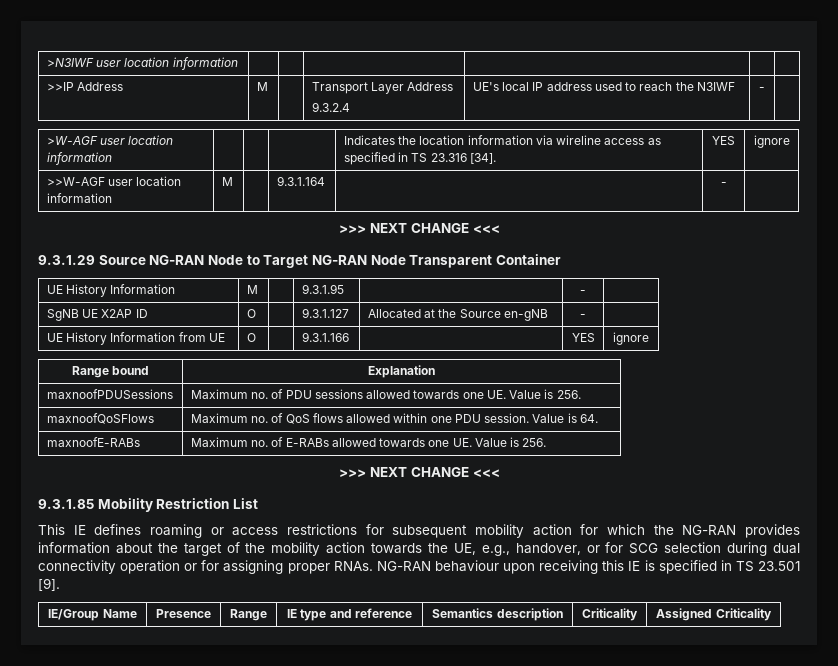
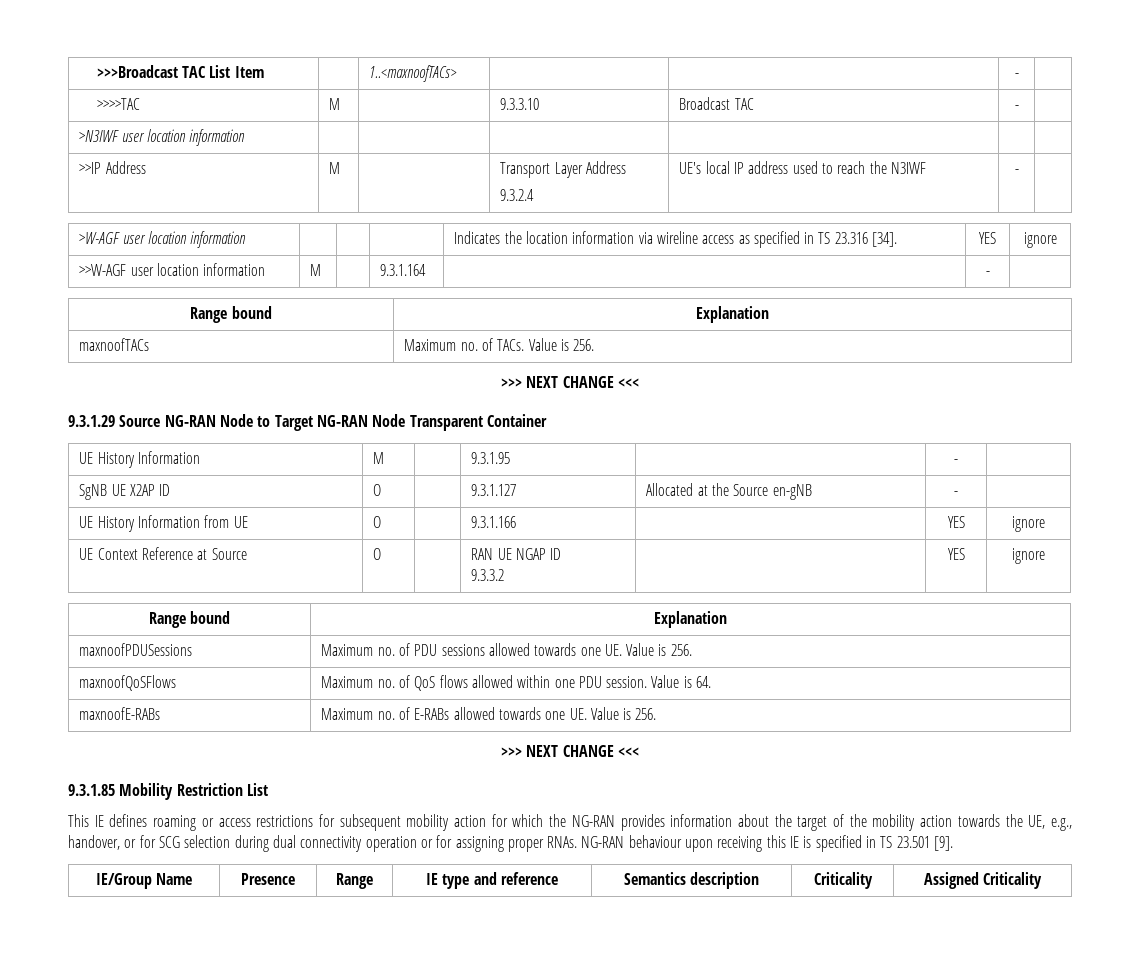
+ >>>Broadcast TAC List Item | | 1..<maxnoofTACs> | | | - |
+ >>>>TAC | M | | 9.3.3.10 | Broadcast TAC | - |
  >>W-AGF user location information | M | | 9.3.1.164 | | - |
+ Range bound | Explanation
+ maxnoofTACs | Maximum no. of TACs. Value is 256.
+ UE Context Reference at Source | O | | RAN UE NGAP ID
+ 9.3.3.2 | | YES | ignore

